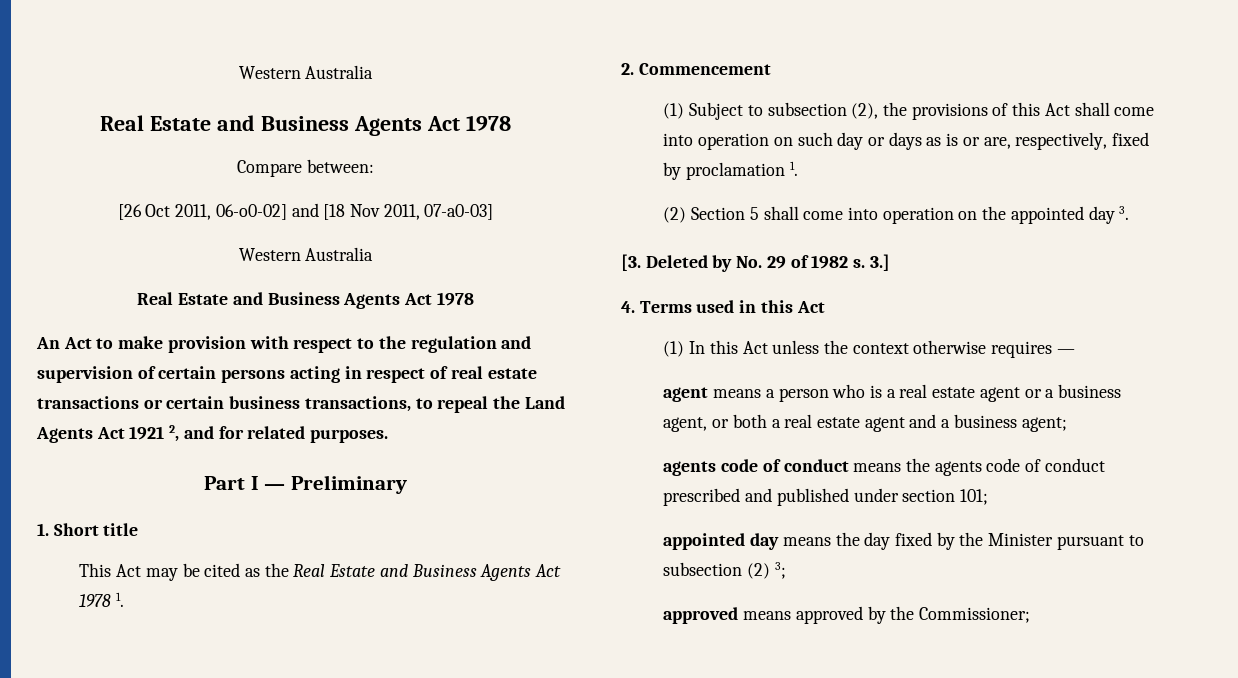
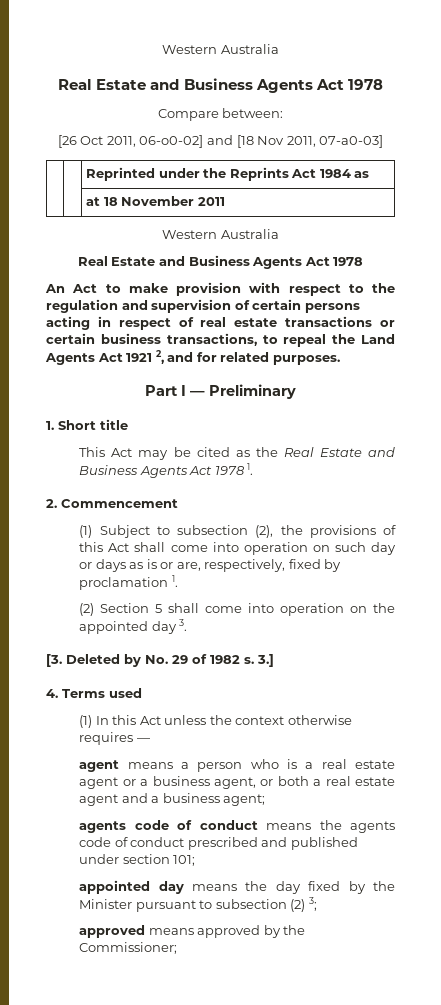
+ | | Reprinted under the Reprints Act 1984 as
+ | | at 18 November 2011
- 4. Terms used in this Act
+ 4. Terms used

